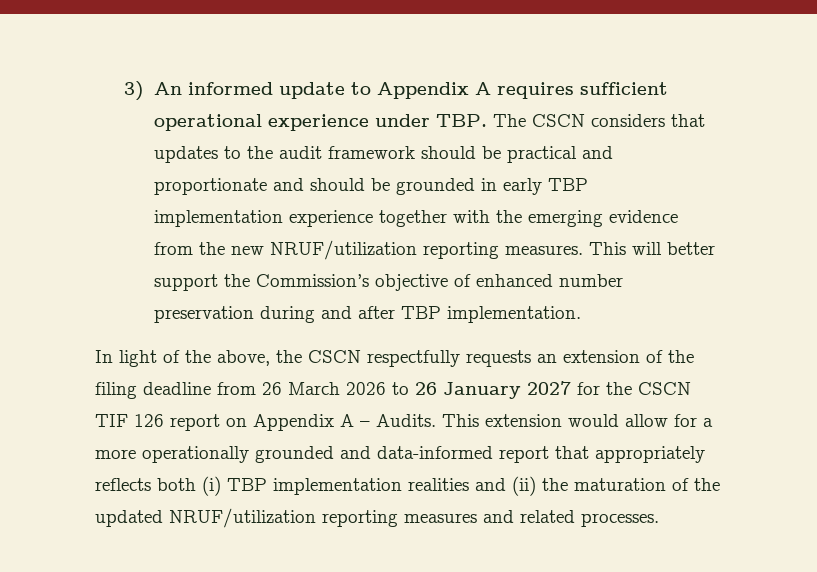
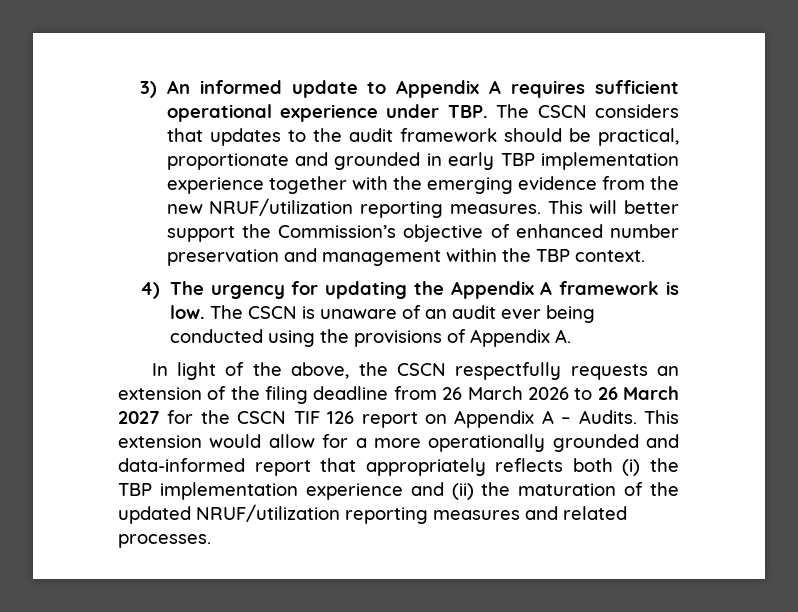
- 3) An informed update to Appendix A requires sufficient operational experience under TBP. The CSCN considers that updates to the audit framework should be practical and proportionate and should be grounded in early TBP implementation experience together with the emerging evidence from the new NRUF/utilization reporting measures.
+ 3) An informed update to Appendix A requires sufficient operational experience under TBP. The CSCN considers that updates to the audit framework should be practical, proportionate and grounded in early TBP implementation experience together with the emerging evidence from the new NRUF/utilization reporting measures.
- This will better support the Commission’s objective of enhanced number preservation during and after TBP implementation.
+ This will better support the Commission’s objective of enhanced number preservation and management within the TBP context.
+ 4) The urgency for updating the Appendix A framework is low. The CSCN is unaware of an audit ever being conducted using the provisions of Appendix A.
- In light of the above, the CSCN respectfully requests an extension of the filing deadline from 26 March 2026 to 26 January 2027 for the CSCN TIF 126 report on Appendix A – Audits.
+ In light of the above, the CSCN respectfully requests an extension of the filing deadline from 26 March 2026 to 26 March 2027 for the CSCN TIF 126 report on Appendix A – Audits.
- This extension would allow for a more operationally grounded and data-informed report that appropriately reflects both (i) TBP implementation realities and (ii) the maturation of the updated NRUF/utilization reporting measures and related processes.
+ This extension would allow for a more operationally grounded and data-informed report that appropriately reflects both (i) the TBP implementation experience and (ii) the maturation of the updated NRUF/utilization reporting measures and related processes.

